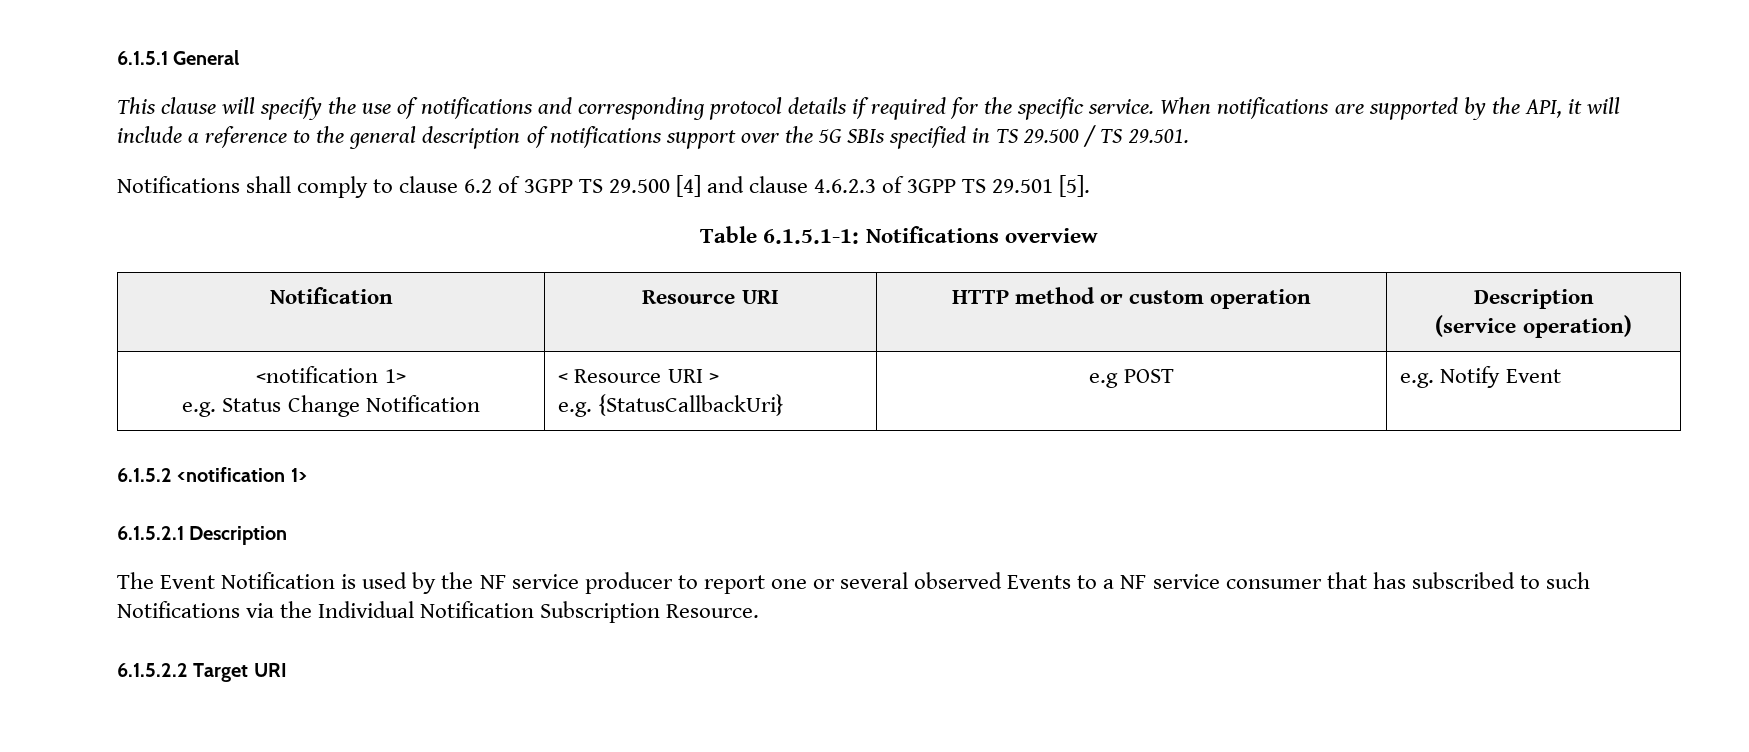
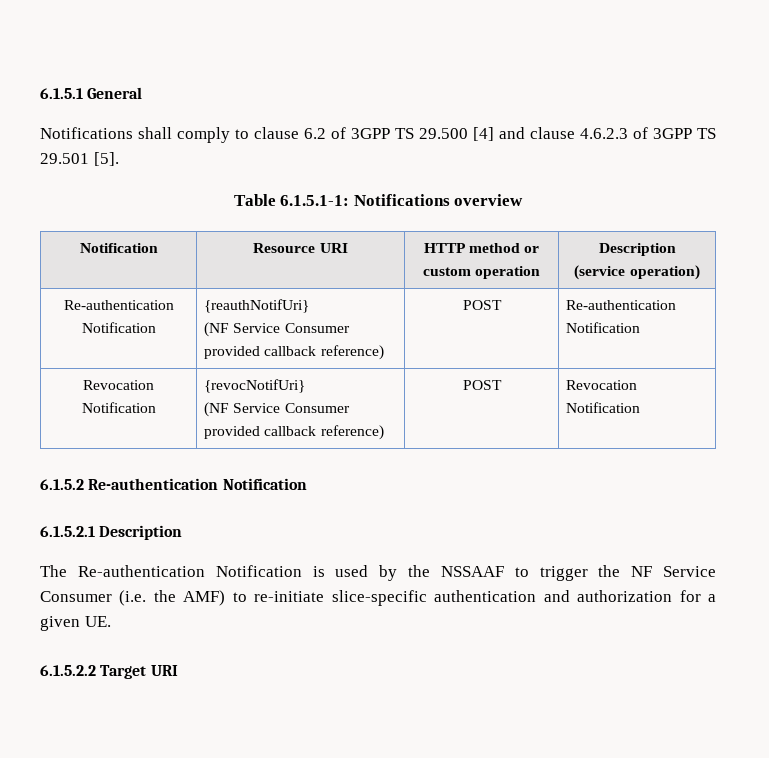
- This clause will specify the use of notifications and corresponding protocol details if required for the specific service. When notifications are supported by the API, it will include a reference to the general description of notifications support over the 5G SBIs specified in TS 29.500 / TS 29.501.
  Notification | Resource URI | HTTP method or custom operation | Description
  (service operation)
- <notification 1>
- e.g. Status Change Notification | < Resource URI >
- e.g. {StatusCallbackUri} | e.g POST | e.g. Notify Event
+ Re-authentication Notification | {reauthNotifUri}
+ (NF Service Consumer provided callback reference) | POST | Re-authentication Notification
+ Revocation Notification | {revocNotifUri}
+ (NF Service Consumer provided callback reference) | POST | Revocation Notification
- 6.1.5.2 <notification 1>
+ 6.1.5.2 Re-authentication Notification
- The Event Notification is used by the NF service producer to report one or several observed Events to a NF service consumer that has subscribed to such Notifications via the Individual Notification Subscription Resource.
+ The Re-authentication Notification is used by the NSSAAF to trigger the NF Service Consumer (i.e. the AMF) to re-initiate slice-specific authentication and authorization for a given UE.

